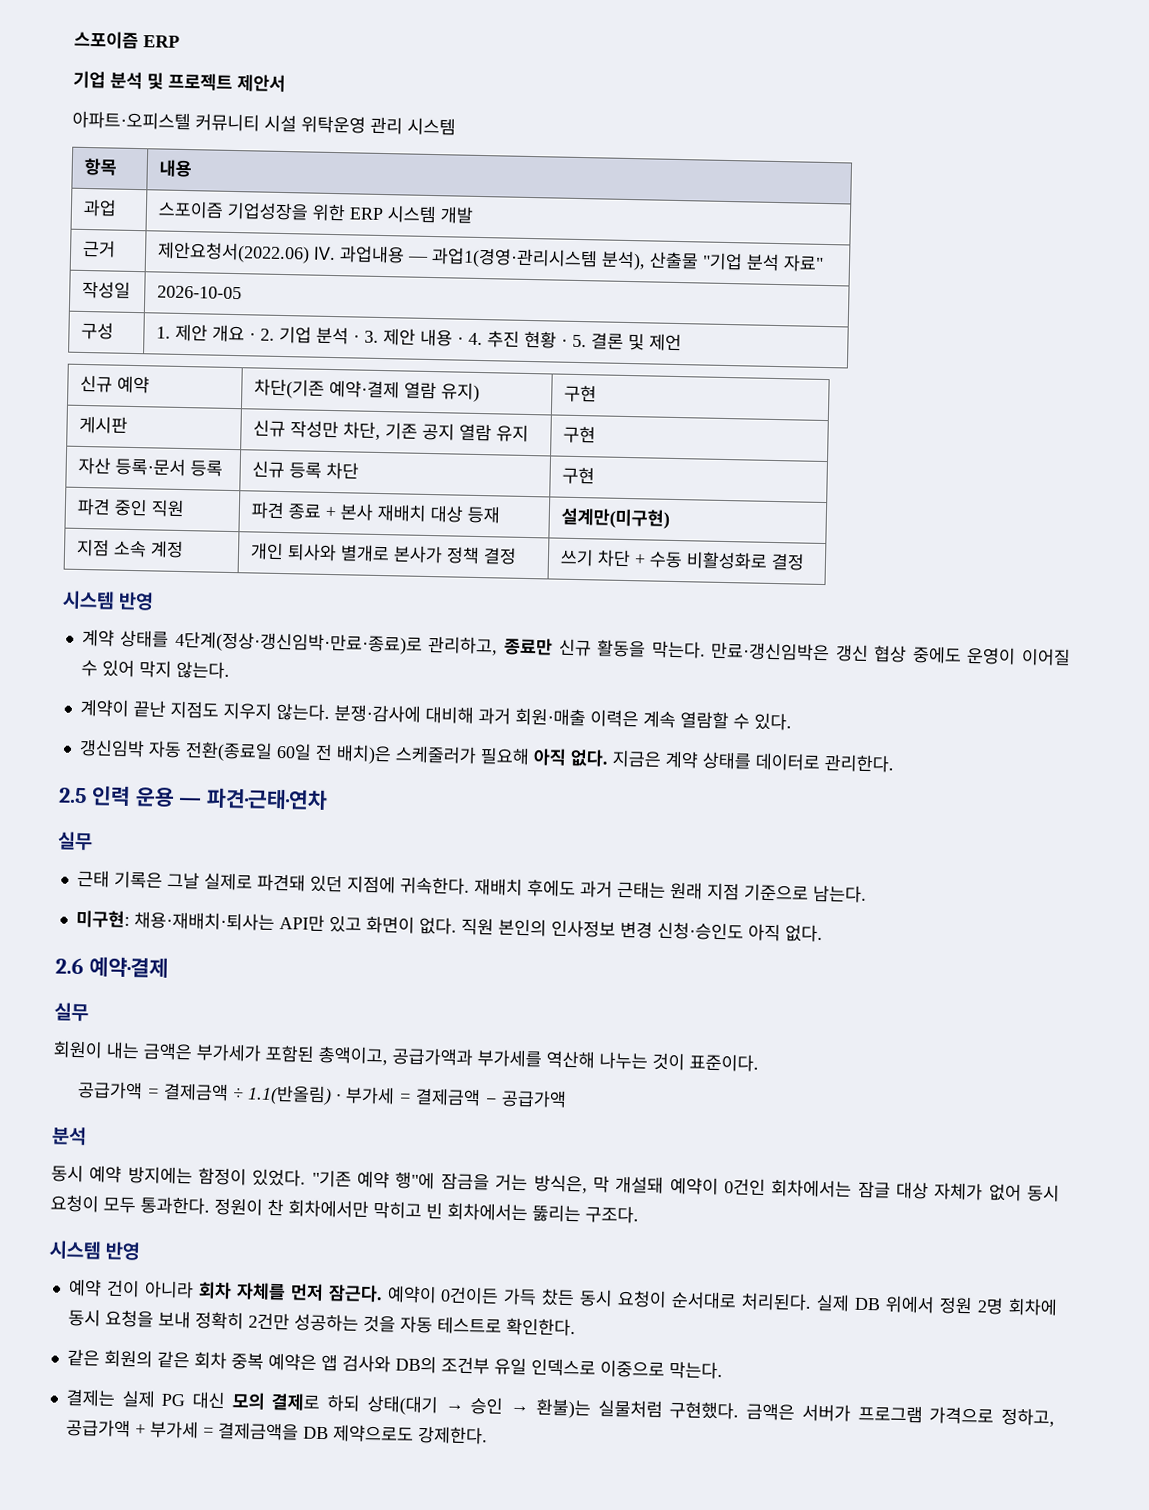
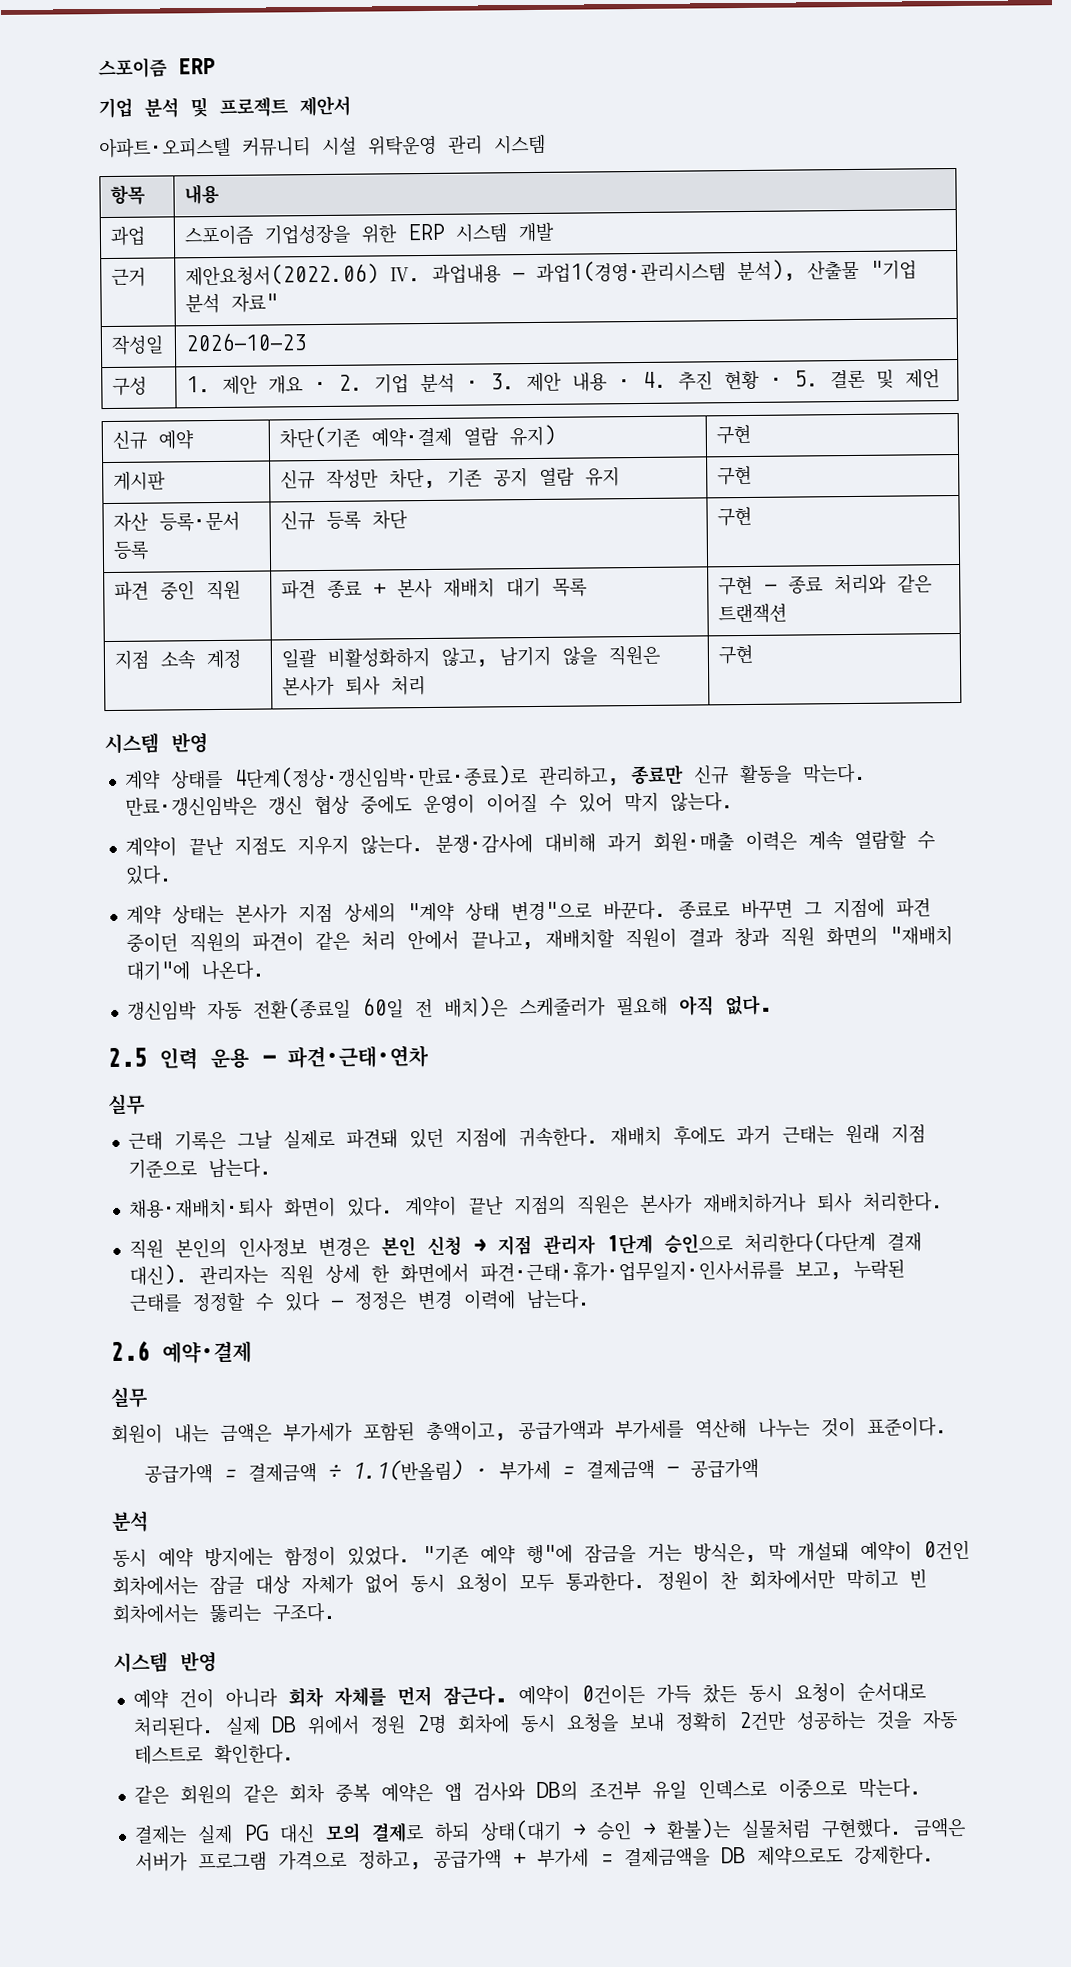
- 작성일 | 2026-10-05
+ 작성일 | 2026-10-23
- 파견 중인 직원 | 파견 종료 + 본사 재배치 대상 등재 | 설계만(미구현)
- 지점 소속 계정 | 개인 퇴사와 별개로 본사가 정책 결정 | 쓰기 차단 + 수동 비활성화로 결정
+ 파견 중인 직원 | 파견 종료 + 본사 재배치 대기 목록 | 구현 — 종료 처리와 같은 트랜잭션
+ 지점 소속 계정 | 일괄 비활성화하지 않고, 남기지 않을 직원은 본사가 퇴사 처리 | 구현
+ 계약 상태는 본사가 지점 상세의 "계약 상태 변경"으로 바꾼다. 종료로 바꾸면 그 지점에 파견 중이던 직원의 파견이 같은 처리 안에서 끝나고, 재배치할 직원이 결과 창과 직원 화면의 "재배치 대기"에 나온다.
- 지금은 계약 상태를 데이터로 관리한다.
- 미구현: 채용·재배치·퇴사는 API만 있고 화면이 없다. 직원 본인의 인사정보 변경 신청·승인도 아직 없다.
+ 채용·재배치·퇴사 화면이 있다. 계약이 끝난 지점의 직원은 본사가 재배치하거나 퇴사 처리한다.
+ 직원 본인의 인사정보 변경은 본인 신청 → 지점 관리자 1단계 승인으로 처리한다(다단계 결재 대신). 관리자는 직원 상세 한 화면에서 파견·근태·휴가·업무일지·인사서류를 보고, 누락된 근태를 정정할 수 있다 — 정정은 변경 이력에 남는다.

